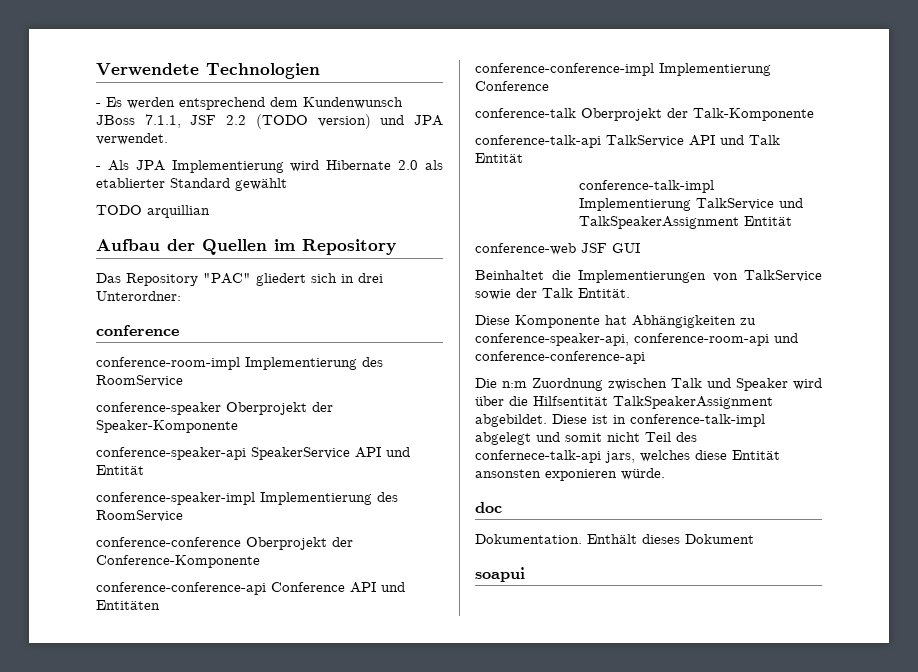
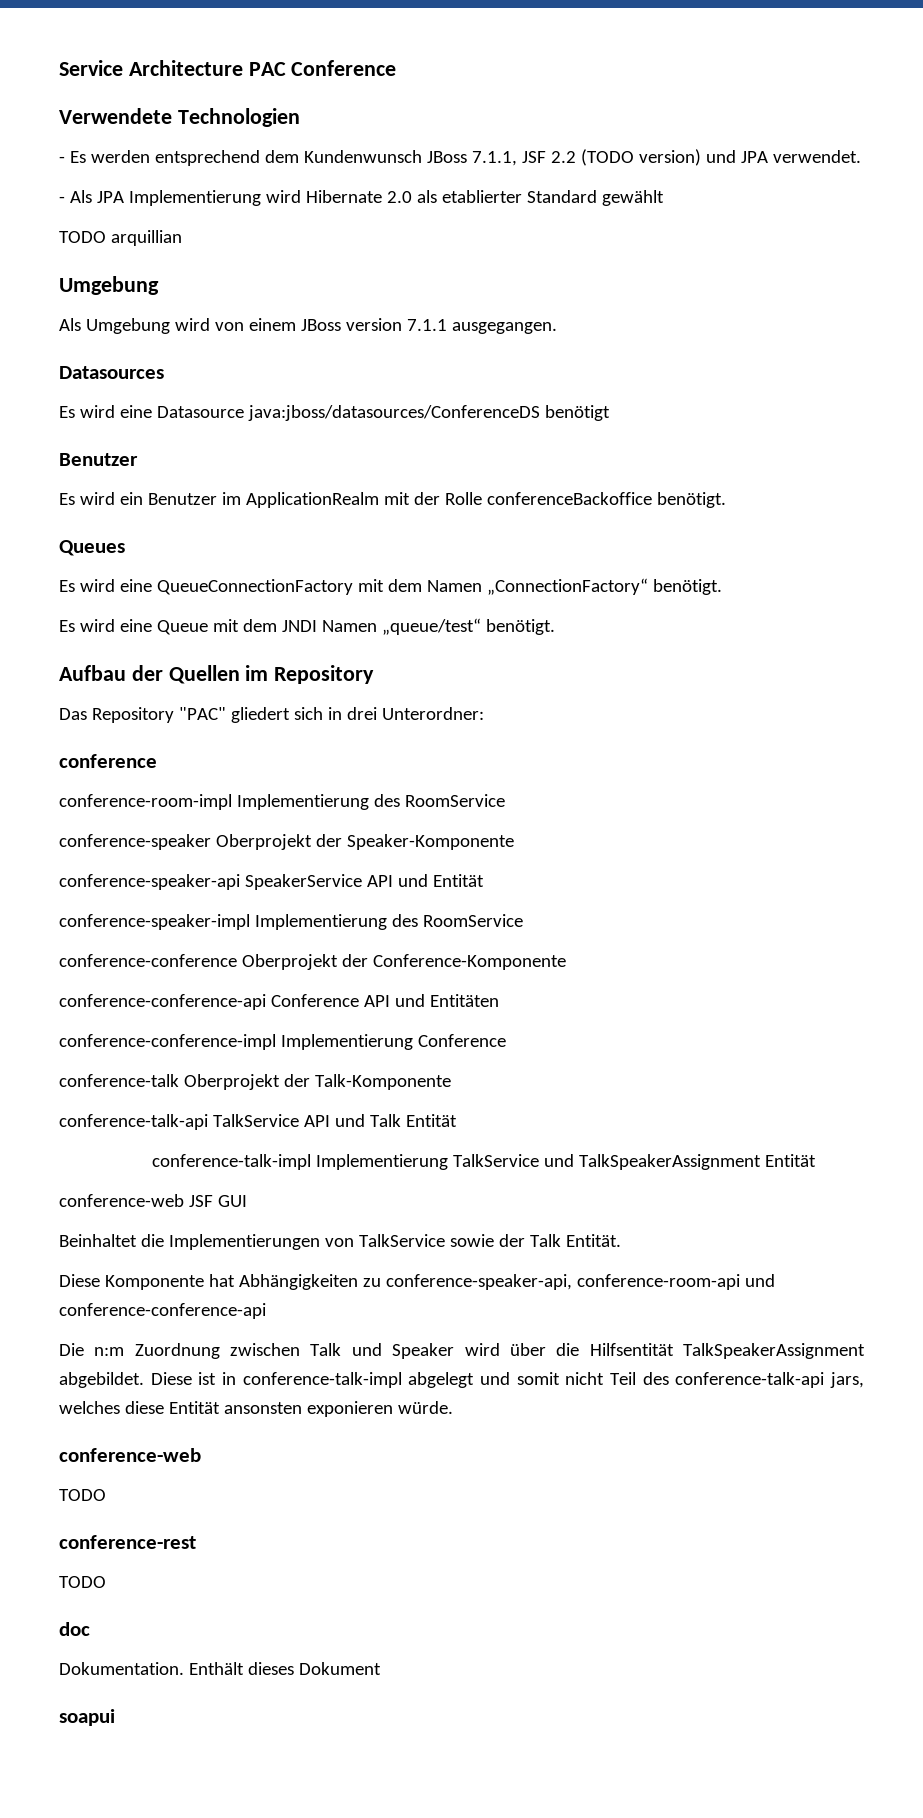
+ Service Architecture PAC Conference
  TODO arquillian
+ Umgebung
+ Als Umgebung wird von einem JBoss version 7.1.1 ausgegangen.
+ Datasources
+ Es wird eine Datasource java:jboss/datasources/ConferenceDS benötigt
+ Benutzer
+ Es wird ein Benutzer im ApplicationRealm mit der Rolle conferenceBackoffice benötigt.
+ Queues
+ Es wird eine QueueConnectionFactory mit dem Namen „ConnectionFactory“ benötigt.
+ Es wird eine Queue mit dem JNDI Namen „queue/test“ benötigt.
- Diese ist in conference-talk-impl abgelegt und somit nicht Teil des confernece-talk-api jars, welches diese Entität ansonsten exponieren würde.
+ Diese ist in conference-talk-impl abgelegt und somit nicht Teil des conference-talk-api jars, welches diese Entität ansonsten exponieren würde.
+ conference-web
+ TODO
+ conference-rest
+ TODO

